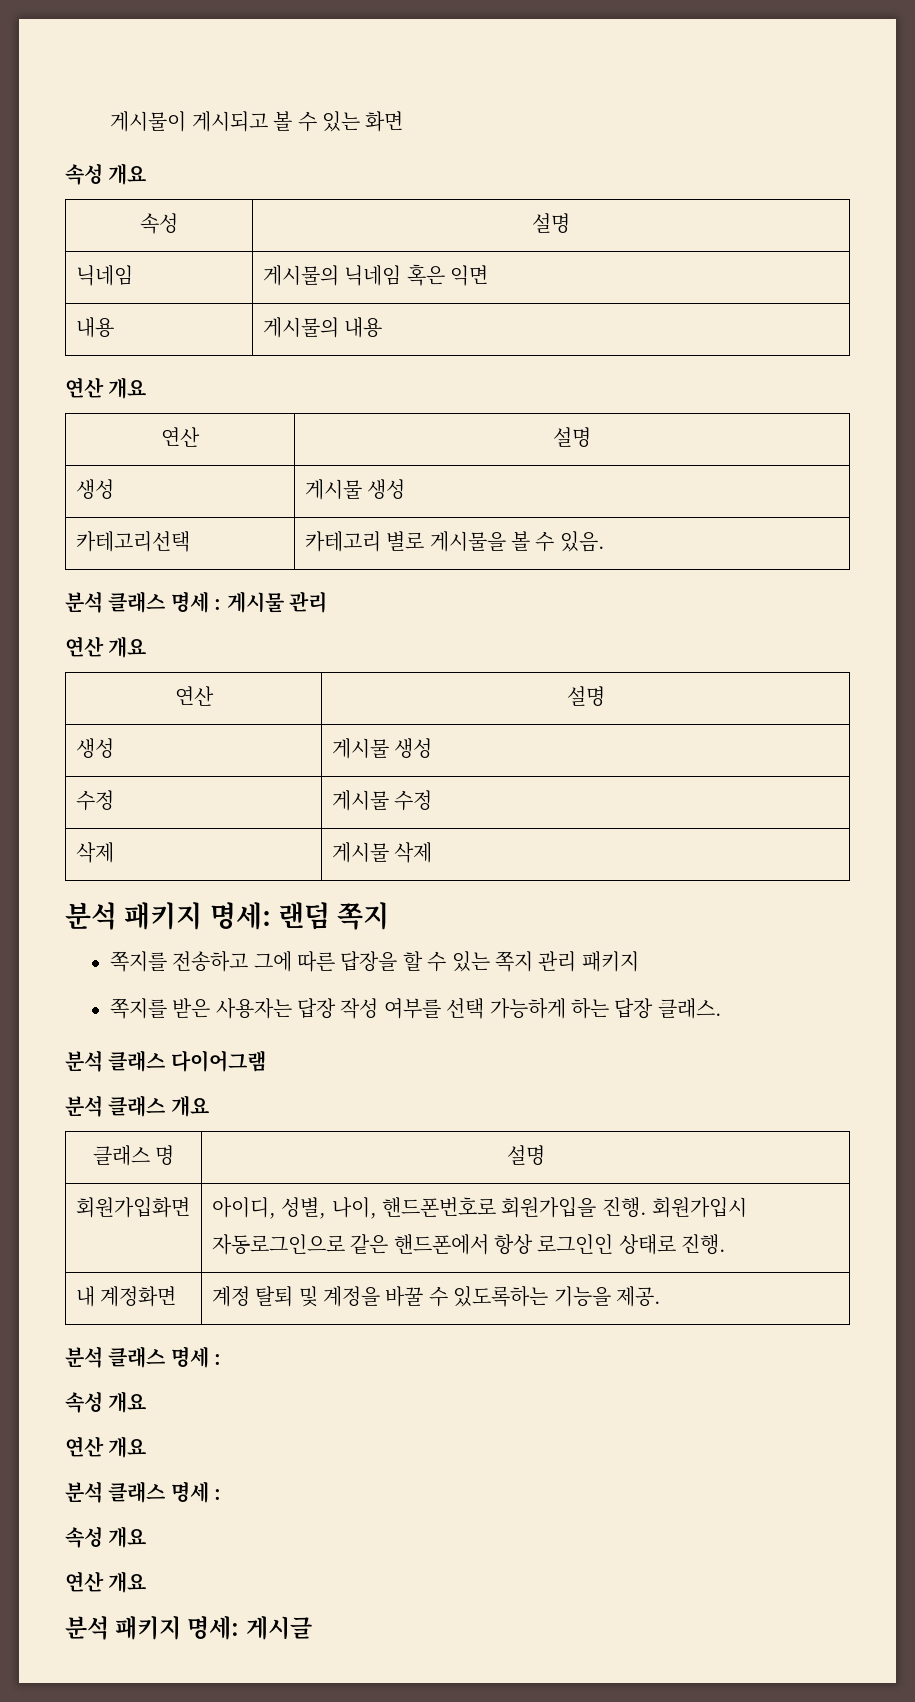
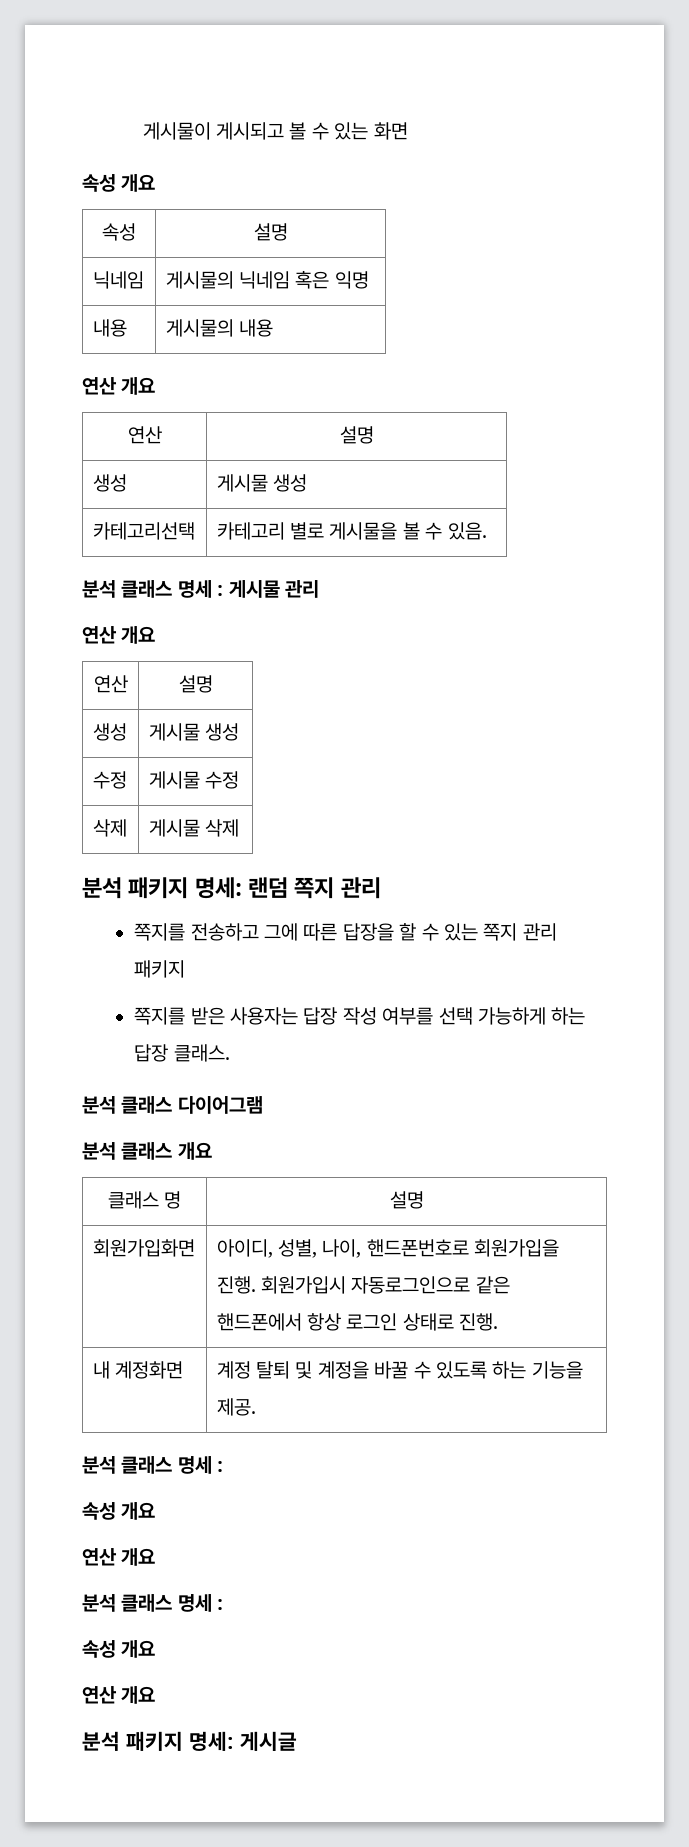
- 닉네임 | 게시물의 닉네임 혹은 익면
+ 닉네임 | 게시물의 닉네임 혹은 익명
- 분석 패키지 명세: 랜덤 쪽지
+ 분석 패키지 명세: 랜덤 쪽지 관리
- 회원가입화면 | 아이디, 성별, 나이, 핸드폰번호로 회원가입을 진행. 회원가입시 자동로그인으로 같은 핸드폰에서 항상 로그인인 상태로 진행.
+ 회원가입화면 | 아이디, 성별, 나이, 핸드폰번호로 회원가입을 진행. 회원가입시 자동로그인으로 같은 핸드폰에서 항상 로그인 상태로 진행.
- 내 계정화면 | 계정 탈퇴 및 계정을 바꿀 수 있도록하는 기능을 제공.
+ 내 계정화면 | 계정 탈퇴 및 계정을 바꿀 수 있도록 하는 기능을 제공.

